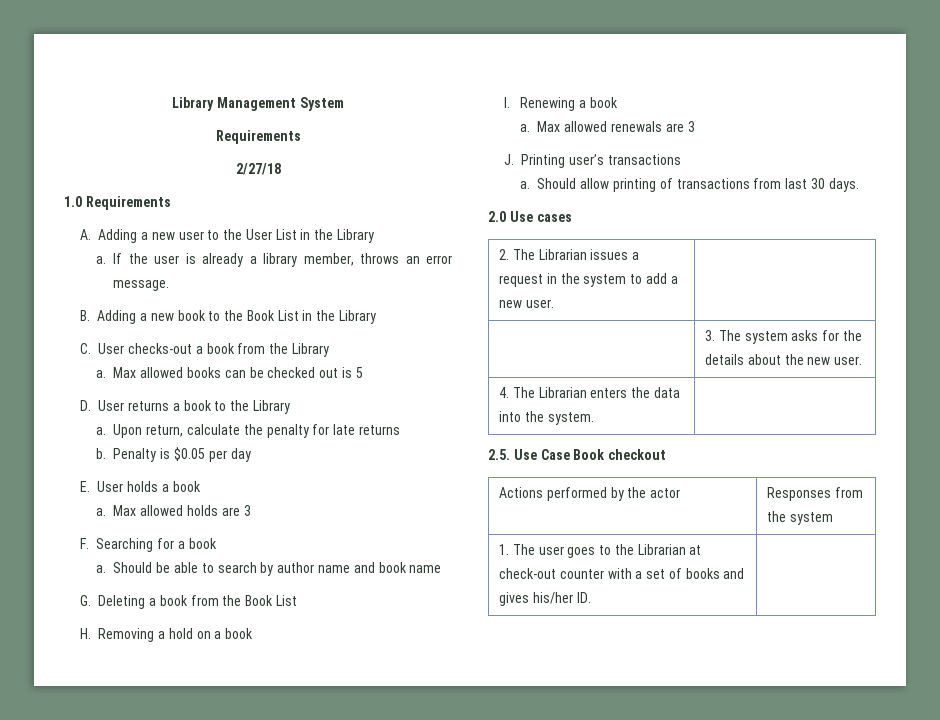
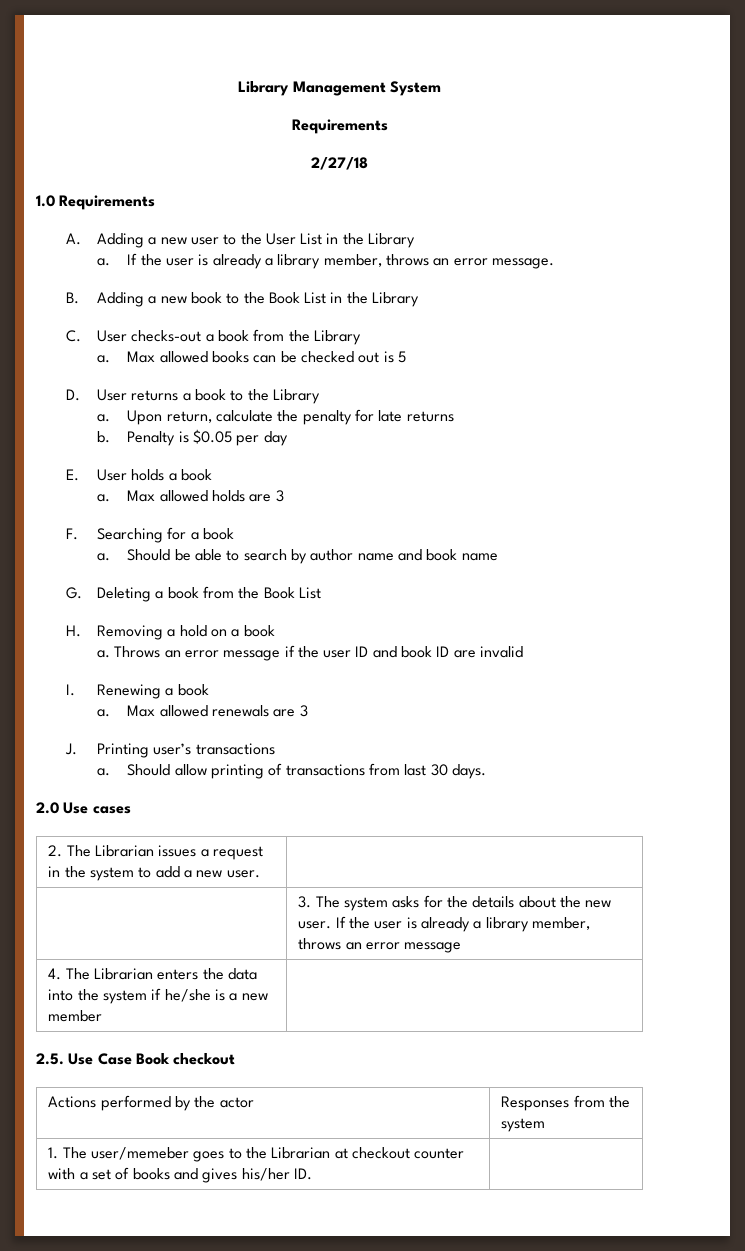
+ a. Throws an error message if the user ID and book ID are invalid
- | 3. The system asks for the details about the new user.
+ | 3. The system asks for the details about the new user. If the user is already a library member, throws an error message
- 4. The Librarian enters the data into the system. |
+ 4. The Librarian enters the data into the system if he/she is a new member |
- 1. The user goes to the Librarian at check-out counter with a set of books and gives his/her ID. |
+ 1. The user/memeber goes to the Librarian at checkout counter with a set of books and gives his/her ID. |

